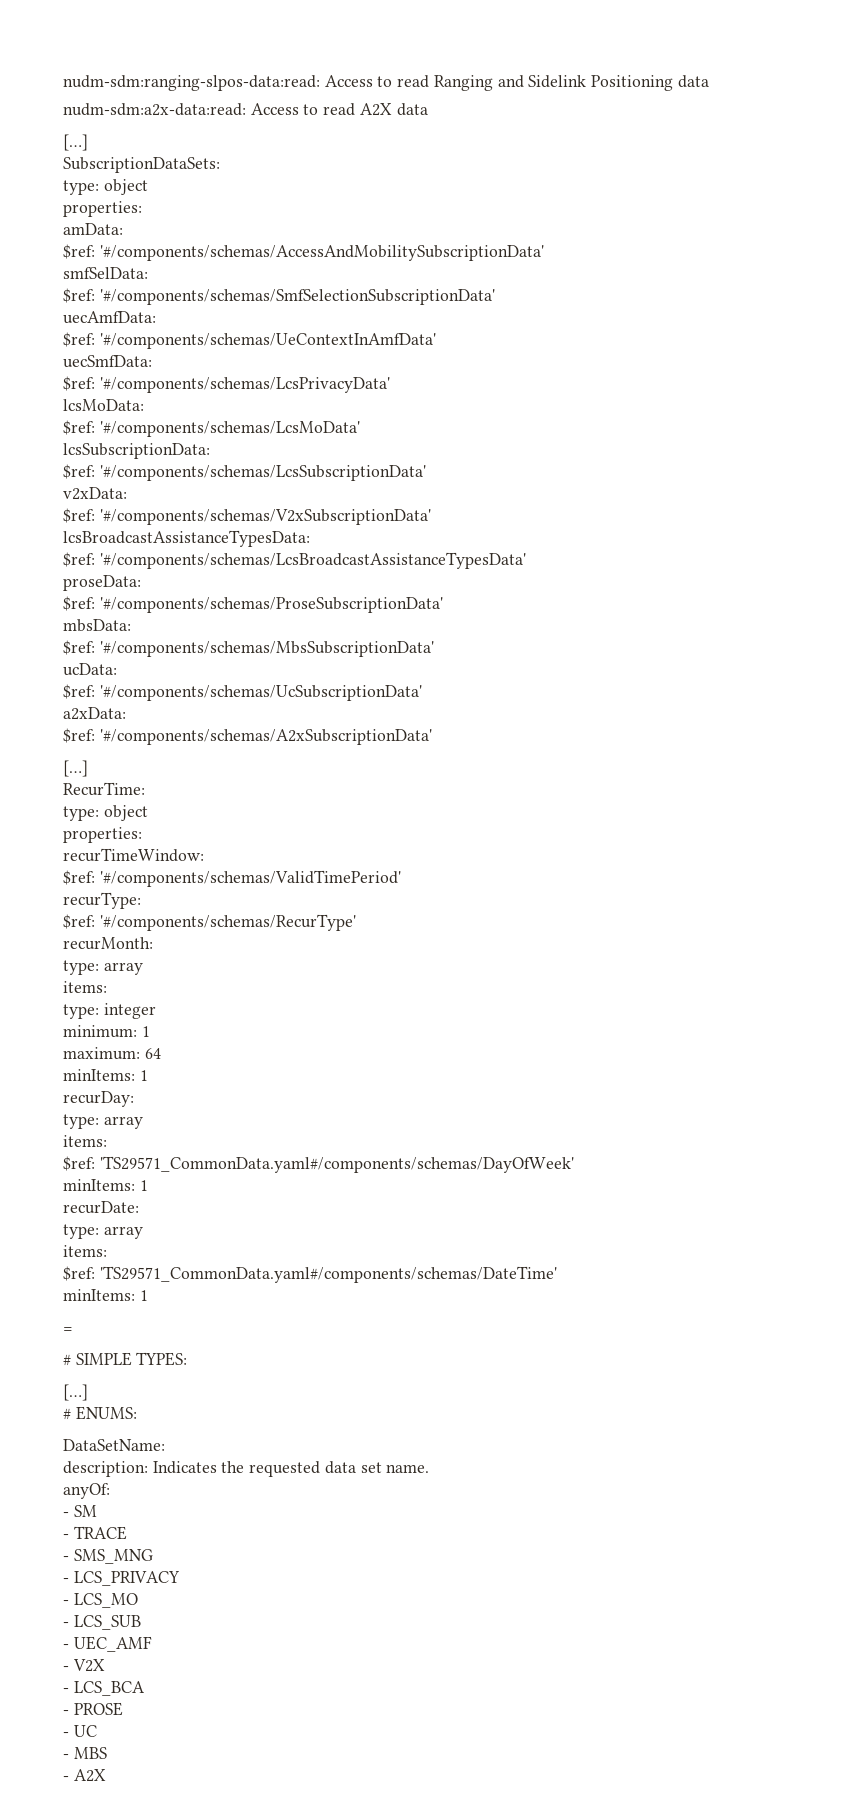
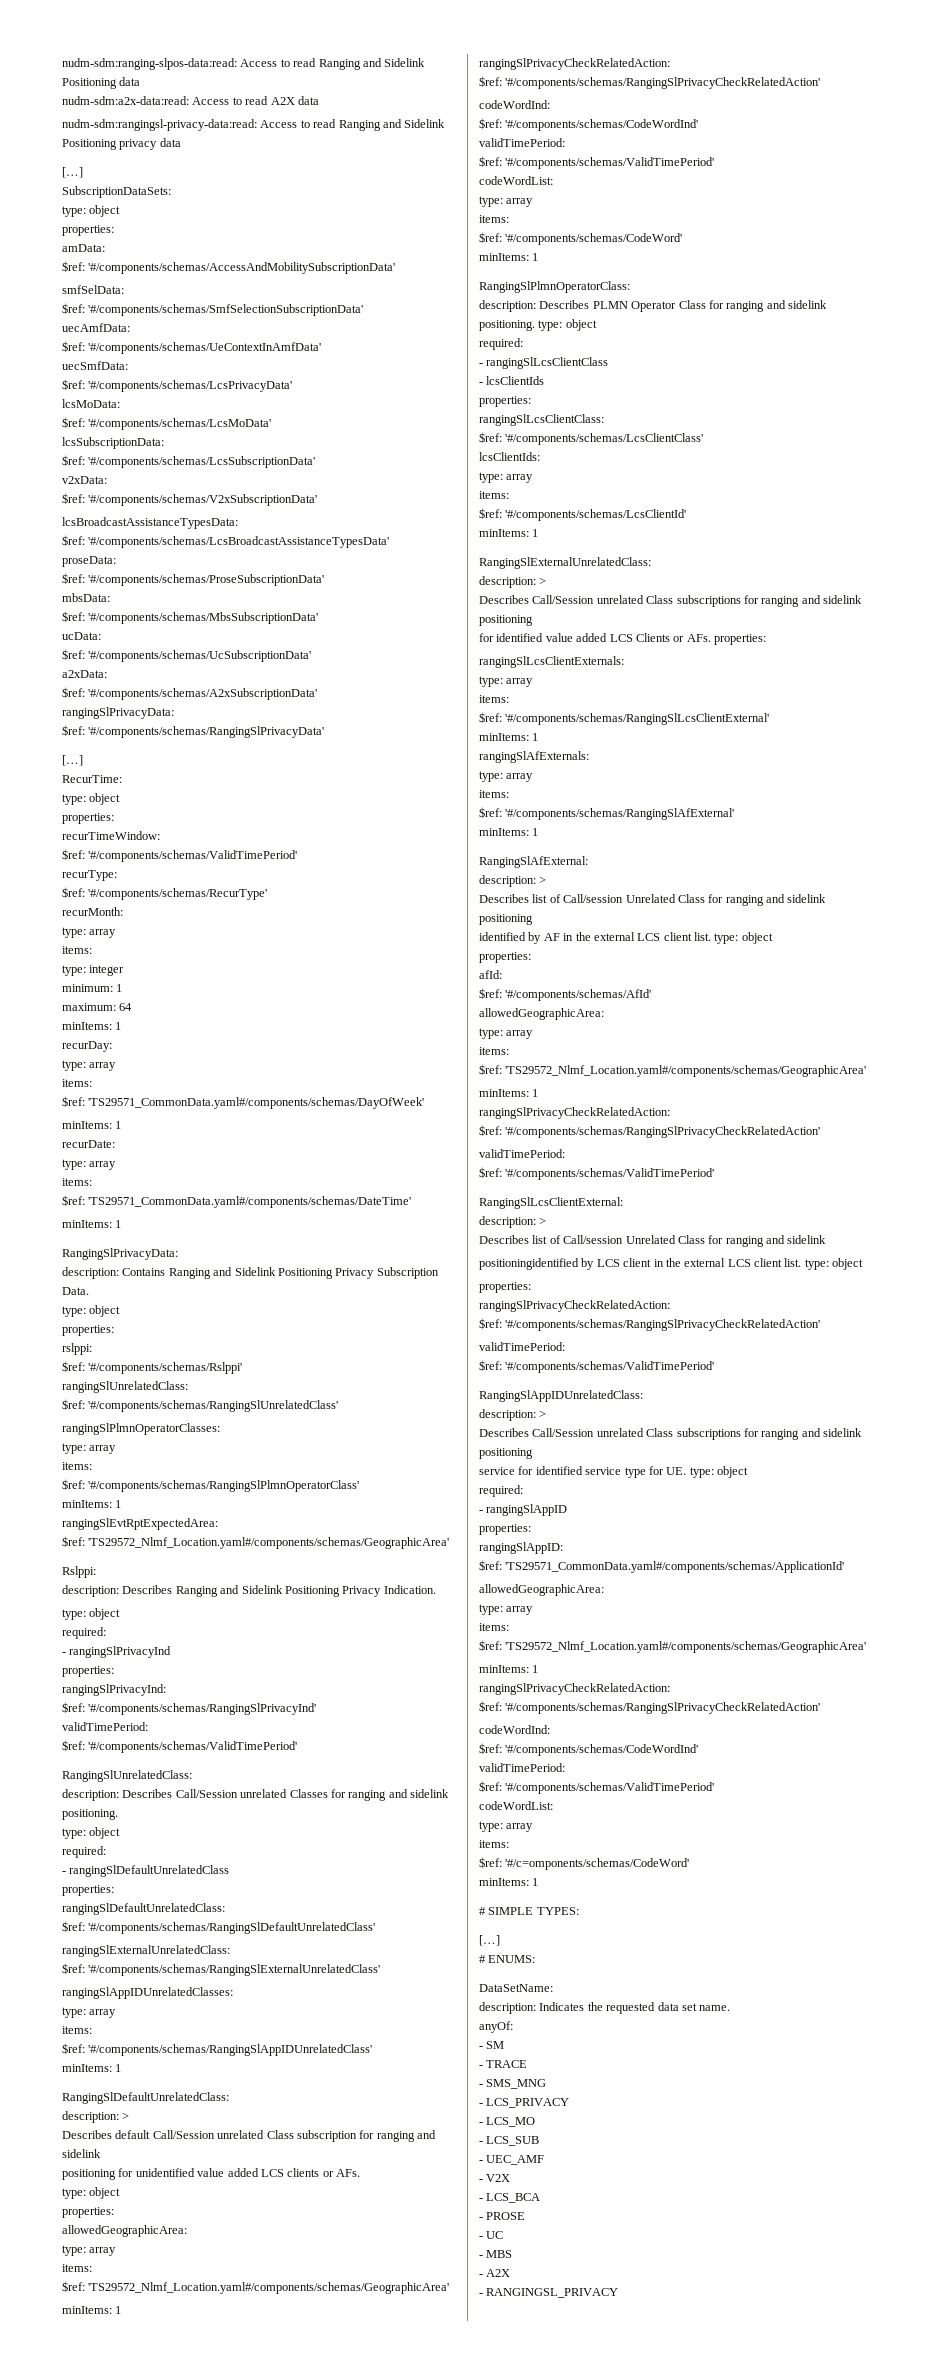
+ nudm-sdm:rangingsl-privacy-data:read: Access to read Ranging and Sidelink Positioning privacy data
+ rangingSlPrivacyData:
+ $ref: '#/components/schemas/RangingSlPrivacyData'
- =
+ RangingSlPrivacyData:
+ description: Contains Ranging and Sidelink Positioning Privacy Subscription Data.
+ type: object
+ properties:
+ rslppi:
+ $ref: '#/components/schemas/Rslppi'
+ rangingSlUnrelatedClass:
+ $ref: '#/components/schemas/RangingSlUnrelatedClass'
+ rangingSlPlmnOperatorClasses:
+ type: array
+ items:
+ $ref: '#/components/schemas/RangingSlPlmnOperatorClass'
+ minItems: 1
+ rangingSlEvtRptExpectedArea:
+ $ref: 'TS29572_Nlmf_Location.yaml#/components/schemas/GeographicArea'
+ Rslppi:
+ description: Describes Ranging and Sidelink Positioning Privacy Indication.
+ type: object
+ required:
+ - rangingSlPrivacyInd
+ properties:
+ rangingSlPrivacyInd:
+ $ref: '#/components/schemas/RangingSlPrivacyInd'
+ validTimePeriod:
+ $ref: '#/components/schemas/ValidTimePeriod'
+ RangingSlUnrelatedClass:
+ description: Describes Call/Session unrelated Classes for ranging and sidelink positioning.
+ type: object
+ required:
+ - rangingSlDefaultUnrelatedClass
+ properties:
+ rangingSlDefaultUnrelatedClass:
+ $ref: '#/components/schemas/RangingSlDefaultUnrelatedClass'
+ rangingSlExternalUnrelatedClass:
+ $ref: '#/components/schemas/RangingSlExternalUnrelatedClass'
+ rangingSlAppIDUnrelatedClasses:
+ type: array
+ items:
+ $ref: '#/components/schemas/RangingSlAppIDUnrelatedClass'
+ minItems: 1
+ RangingSlDefaultUnrelatedClass:
+ description: >
+ Describes default Call/Session unrelated Class subscription for ranging and sidelink
+ positioning for unidentified value added LCS clients or AFs.
+ type: object
+ properties:
+ allowedGeographicArea:
+ type: array
+ items:
+ $ref: 'TS29572_Nlmf_Location.yaml#/components/schemas/GeographicArea'
+ minItems: 1
+ rangingSlPrivacyCheckRelatedAction:
+ $ref: '#/components/schemas/RangingSlPrivacyCheckRelatedAction'
+ codeWordInd:
+ $ref: '#/components/schemas/CodeWordInd'
+ validTimePeriod:
+ $ref: '#/components/schemas/ValidTimePeriod'
+ codeWordList:
+ type: array
+ items:
+ $ref: '#/components/schemas/CodeWord'
+ minItems: 1
+ RangingSlPlmnOperatorClass:
+ description: Describes PLMN Operator Class for ranging and sidelink positioning. type: object
+ required:
+ - rangingSlLcsClientClass
+ - lcsClientIds
+ properties:
+ rangingSlLcsClientClass:
+ $ref: '#/components/schemas/LcsClientClass'
+ lcsClientIds:
+ type: array
+ items:
+ $ref: '#/components/schemas/LcsClientId'
+ minItems: 1
+ RangingSlExternalUnrelatedClass:
+ description: >
+ Describes Call/Session unrelated Class subscriptions for ranging and sidelink positioning
+ for identified value added LCS Clients or AFs. properties:
+ rangingSlLcsClientExternals:
+ type: array
+ items:
+ $ref: '#/components/schemas/RangingSlLcsClientExternal'
+ minItems: 1
+ rangingSlAfExternals:
+ type: array
+ items:
+ $ref: '#/components/schemas/RangingSlAfExternal'
+ minItems: 1
+ RangingSlAfExternal:
+ description: >
+ Describes list of Call/session Unrelated Class for ranging and sidelink positioning
+ identified by AF in the external LCS client list. type: object
+ properties:
+ afId:
+ $ref: '#/components/schemas/AfId'
+ allowedGeographicArea:
+ type: array
+ items:
+ $ref: 'TS29572_Nlmf_Location.yaml#/components/schemas/GeographicArea'
+ minItems: 1
+ rangingSlPrivacyCheckRelatedAction:
+ $ref: '#/components/schemas/RangingSlPrivacyCheckRelatedAction'
+ validTimePeriod:
+ $ref: '#/components/schemas/ValidTimePeriod'
+ RangingSlLcsClientExternal:
+ description: >
+ Describes list of Call/session Unrelated Class for ranging and sidelink
+ positioningidentified by LCS client in the external LCS client list. type: object
+ properties:
+ rangingSlPrivacyCheckRelatedAction:
+ $ref: '#/components/schemas/RangingSlPrivacyCheckRelatedAction'
+ validTimePeriod:
+ $ref: '#/components/schemas/ValidTimePeriod'
+ RangingSlAppIDUnrelatedClass:
+ description: >
+ Describes Call/Session unrelated Class subscriptions for ranging and sidelink positioning
+ service for identified service type for UE. type: object
+ required:
+ - rangingSlAppID
+ properties:
+ rangingSlAppID:
+ $ref: 'TS29571_CommonData.yaml#/components/schemas/ApplicationId'
+ allowedGeographicArea:
+ type: array
+ items:
+ $ref: 'TS29572_Nlmf_Location.yaml#/components/schemas/GeographicArea'
+ minItems: 1
+ rangingSlPrivacyCheckRelatedAction:
+ $ref: '#/components/schemas/RangingSlPrivacyCheckRelatedAction'
+ codeWordInd:
+ $ref: '#/components/schemas/CodeWordInd'
+ validTimePeriod:
+ $ref: '#/components/schemas/ValidTimePeriod'
+ codeWordList:
+ type: array
+ items:
+ $ref: '#/c=omponents/schemas/CodeWord'
+ minItems: 1
+ - RANGINGSL_PRIVACY

